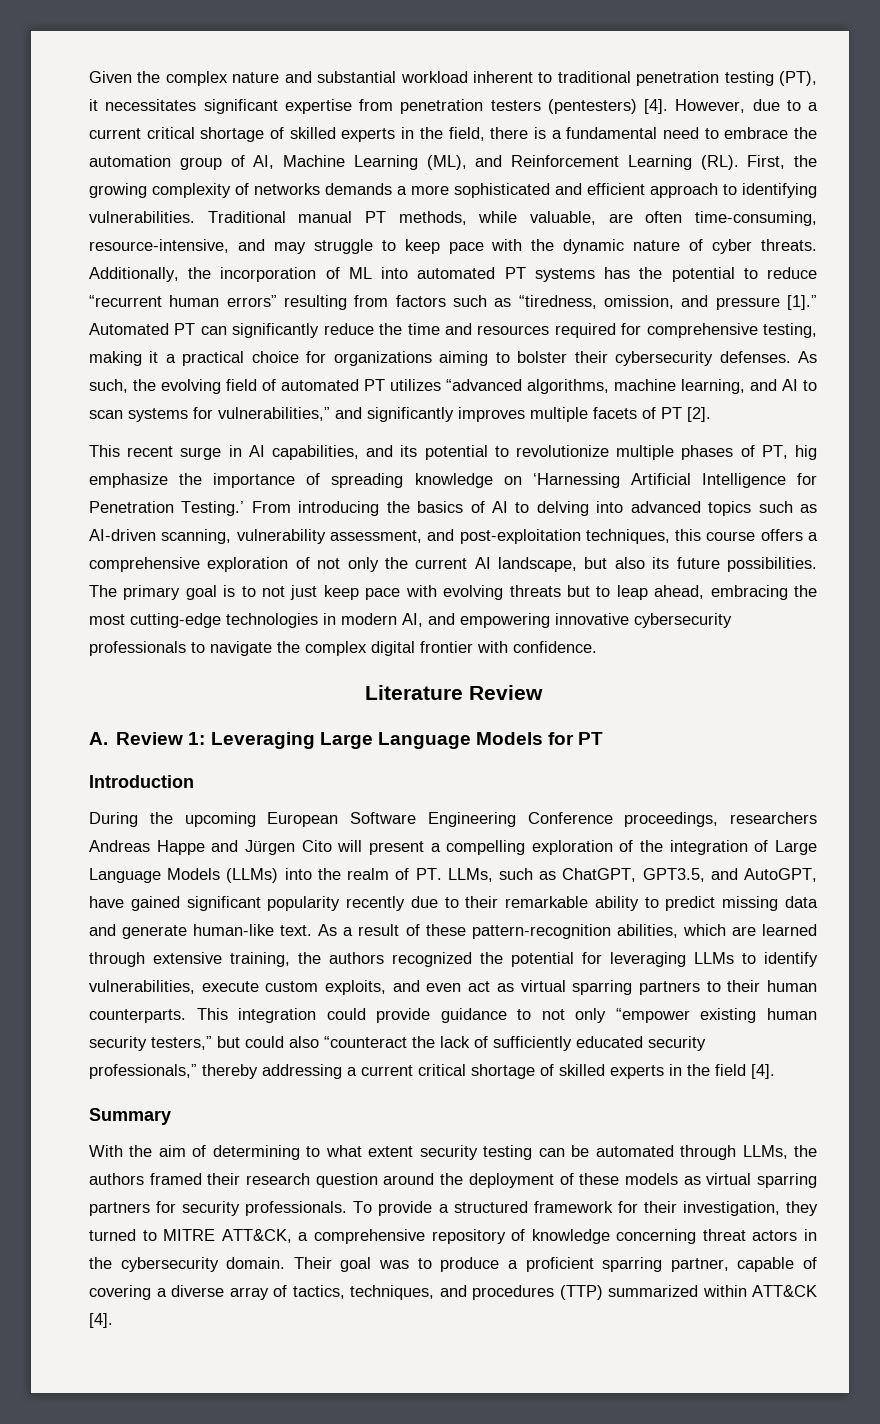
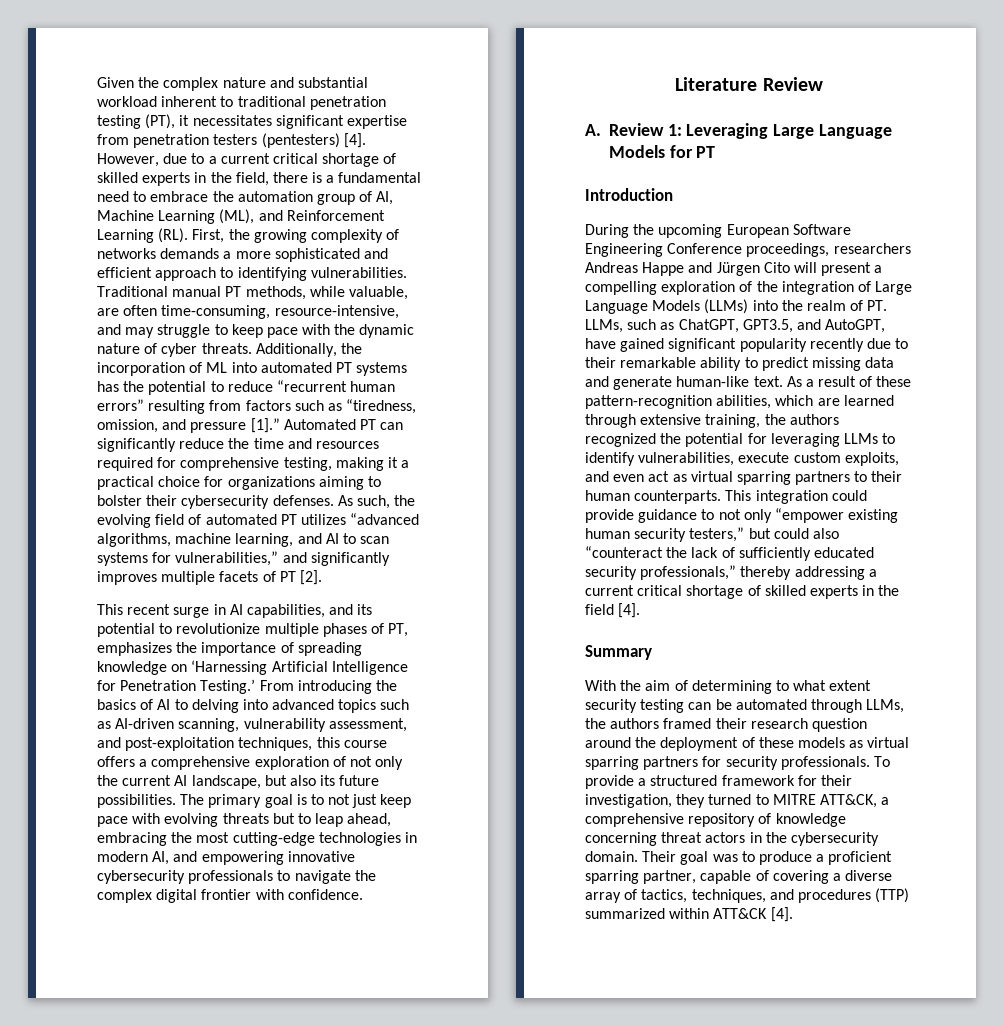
- This recent surge in AI capabilities, and its potential to revolutionize multiple phases of PT, hig emphasize the importance of spreading knowledge on ‘Harnessing Artificial Intelligence for Penetration Testing.’
+ This recent surge in AI capabilities, and its potential to revolutionize multiple phases of PT, emphasizes the importance of spreading knowledge on ‘Harnessing Artificial Intelligence for Penetration Testing.’

